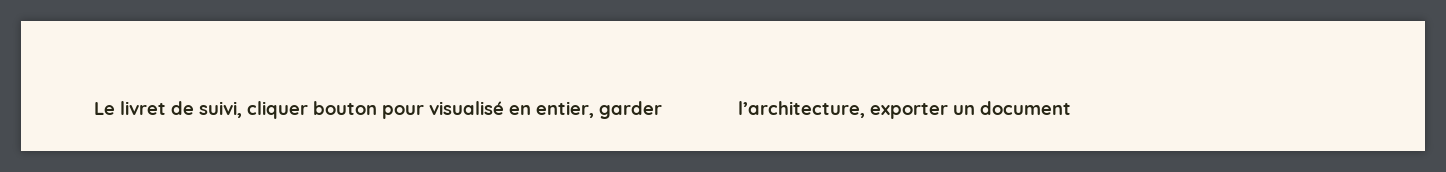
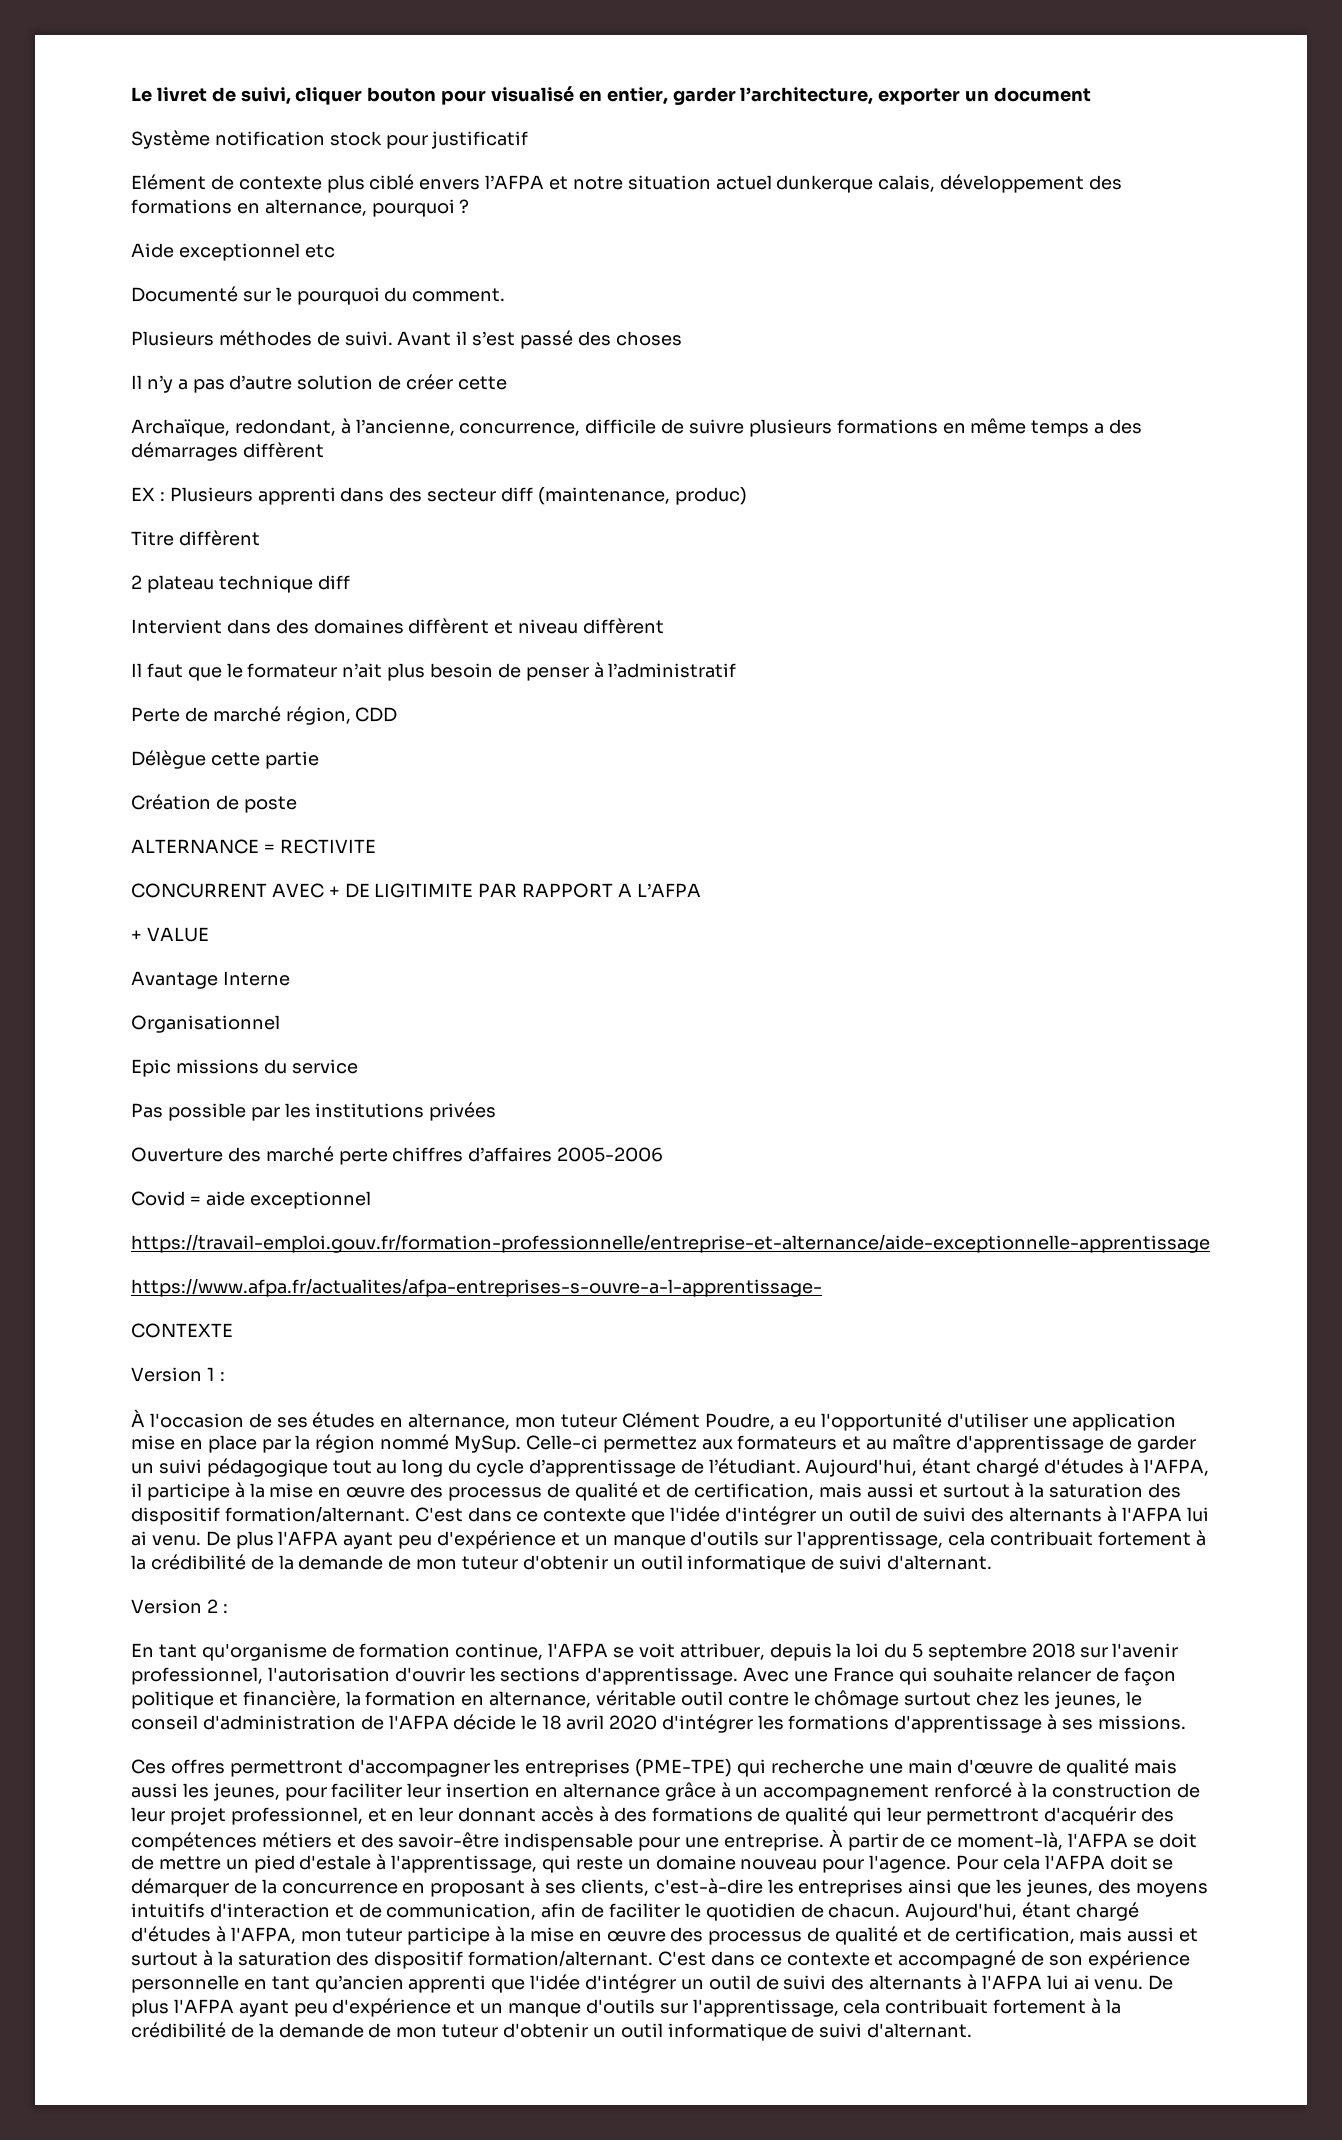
+ Système notification stock pour justificatif
+ Elément de contexte plus ciblé envers l’AFPA et notre situation actuel dunkerque calais, développement des formations en alternance, pourquoi ?
+ Aide exceptionnel etc
+ Documenté sur le pourquoi du comment.
+ Plusieurs méthodes de suivi. Avant il s’est passé des choses
+ Il n’y a pas d’autre solution de créer cette
+ Archaïque, redondant, à l’ancienne, concurrence, difficile de suivre plusieurs formations en même temps a des démarrages diffèrent
+ EX : Plusieurs apprenti dans des secteur diff (maintenance, produc)
+ Titre diffèrent
+ 2 plateau technique diff
+ Intervient dans des domaines diffèrent et niveau diffèrent
+ Il faut que le formateur n’ait plus besoin de penser à l’administratif
+ Perte de marché région, CDD
+ Délègue cette partie
+ Création de poste
+ ALTERNANCE = RECTIVITE
+ CONCURRENT AVEC + DE LIGITIMITE PAR RAPPORT A L’AFPA
+ + VALUE
+ Avantage Interne
+ Organisationnel
+ Epic missions du service
+ Pas possible par les institutions privées
+ Ouverture des marché perte chiffres d’affaires 2005-2006
+ Covid = aide exceptionnel
+ https://travail-emploi.gouv.fr/formation-professionnelle/entreprise-et-alternance/aide-exceptionnelle-apprentissage
+ https://www.afpa.fr/actualites/afpa-entreprises-s-ouvre-a-l-apprentissage-
+ CONTEXTE
+ Version 1 :
+ À l'occasion de ses études en alternance, mon tuteur Clément Poudre, a eu l'opportunité d'utiliser une application mise en place par la région nommé MySup. Celle-ci permettez aux formateurs et au maître d'apprentissage de garder un suivi pédagogique tout au long du cycle d’apprentissage de l’étudiant. Aujourd'hui, étant chargé d'études à l'AFPA, il participe à la mise en œuvre des processus de qualité et de certification, mais aussi et surtout à la saturation des dispositif formation/alternant. C'est dans ce contexte que l'idée d'intégrer un outil de suivi des alternants à l'AFPA lui ai venu. De plus l'AFPA ayant peu d'expérience et un manque d'outils sur l'apprentissage, cela contribuait fortement à la crédibilité de la demande de mon tuteur d'obtenir un outil informatique de suivi d'alternant.
+ Version 2 :
+ En tant qu'organisme de formation continue, l'AFPA se voit attribuer, depuis la loi du 5 septembre 2018 sur l'avenir professionnel, l'autorisation d'ouvrir les sections d'apprentissage. Avec une France qui souhaite relancer de façon politique et financière, la formation en alternance, véritable outil contre le chômage surtout chez les jeunes, le conseil d'administration de l'AFPA décide le 18 avril 2020 d'intégrer les formations d'apprentissage à ses missions.
+ Ces offres permettront d'accompagner les entreprises (PME-TPE) qui recherche une main d'œuvre de qualité mais aussi les jeunes, pour faciliter leur insertion en alternance grâce à un accompagnement renforcé à la construction de leur projet professionnel, et en leur donnant accès à des formations de qualité qui leur permettront d'acquérir des compétences métiers et des savoir-être indispensable pour une entreprise. À partir de ce moment-là, l'AFPA se doit de mettre un pied d'estale à l'apprentissage, qui reste un domaine nouveau pour l'agence. Pour cela l'AFPA doit se démarquer de la concurrence en proposant à ses clients, c'est-à-dire les entreprises ainsi que les jeunes, des moyens intuitifs d'interaction et de communication, afin de faciliter le quotidien de chacun. Aujourd'hui, étant chargé d'études à l'AFPA, mon tuteur participe à la mise en œuvre des processus de qualité et de certification, mais aussi et surtout à la saturation des dispositif formation/alternant. C'est dans ce contexte et accompagné de son expérience personnelle en tant qu’ancien apprenti que l'idée d'intégrer un outil de suivi des alternants à l'AFPA lui ai venu. De plus l'AFPA ayant peu d'expérience et un manque d'outils sur l'apprentissage, cela contribuait fortement à la crédibilité de la demande de mon tuteur d'obtenir un outil informatique de suivi d'alternant.

